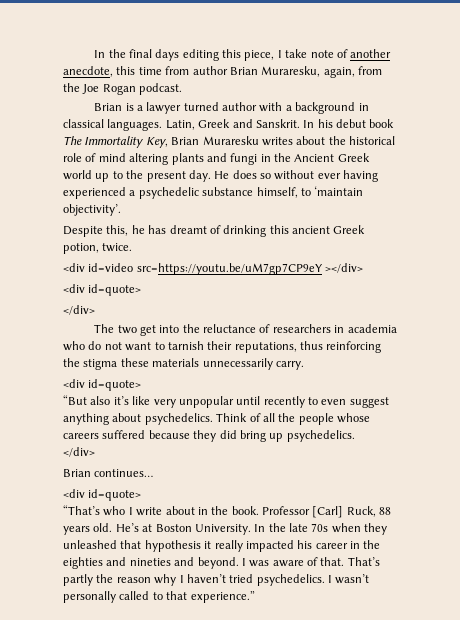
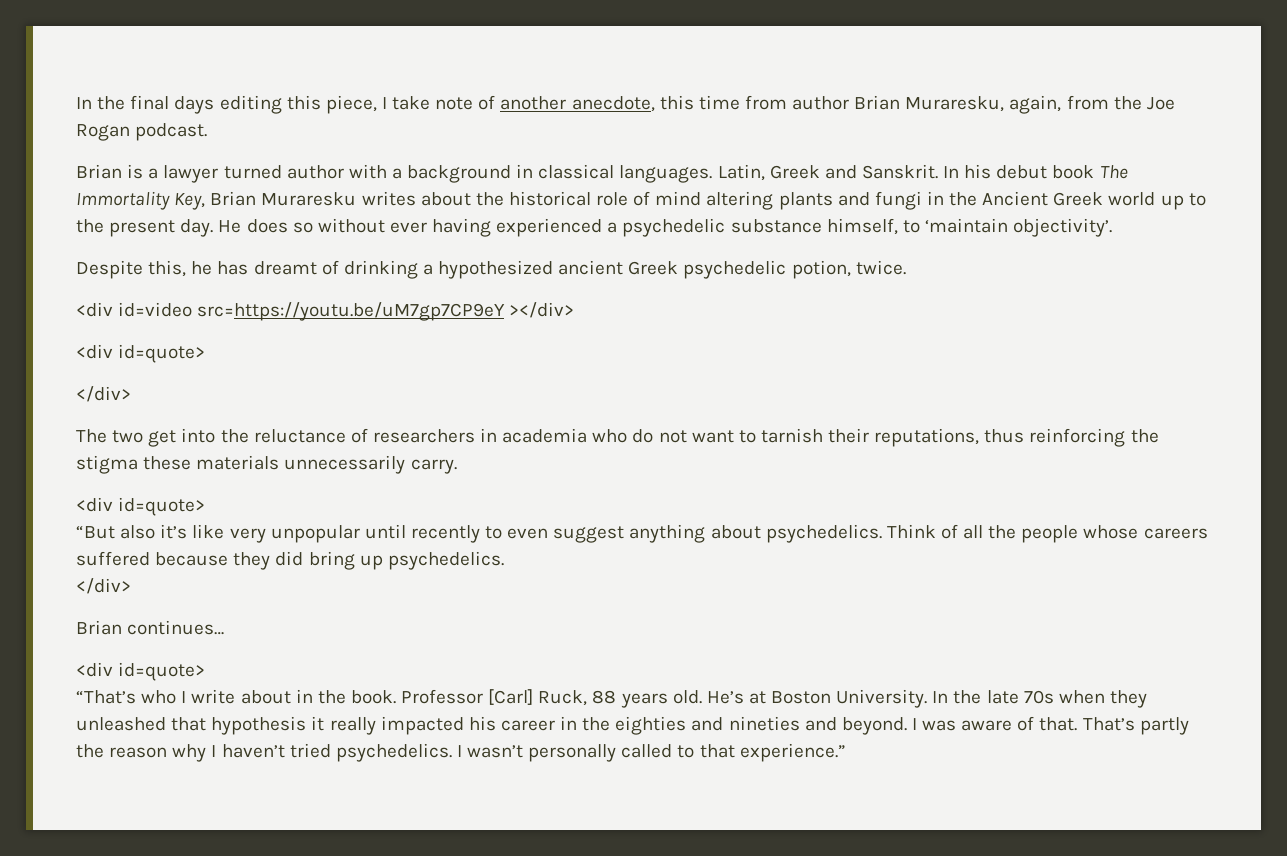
- Despite this, he has dreamt of drinking this ancient Greek potion, twice.
+ Despite this, he has dreamt of drinking a hypothesized ancient Greek psychedelic potion, twice.

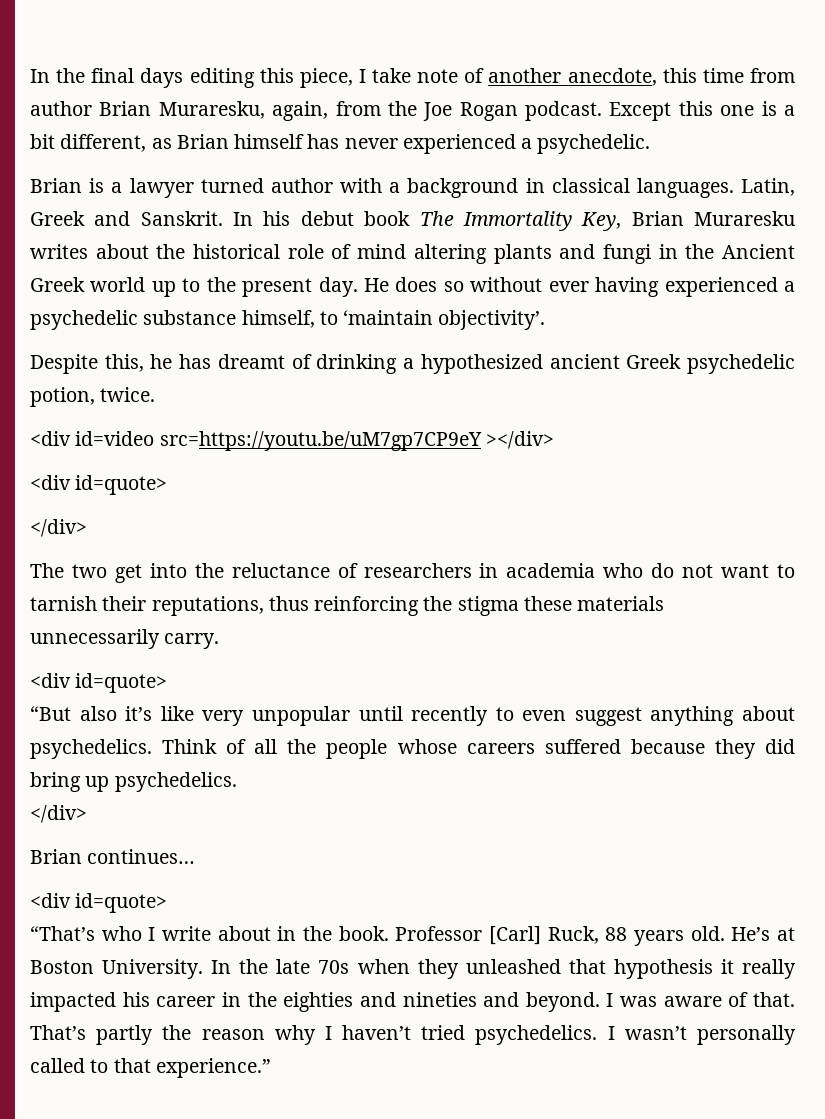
+ Except this one is a bit different, as Brian himself has never experienced a psychedelic.

